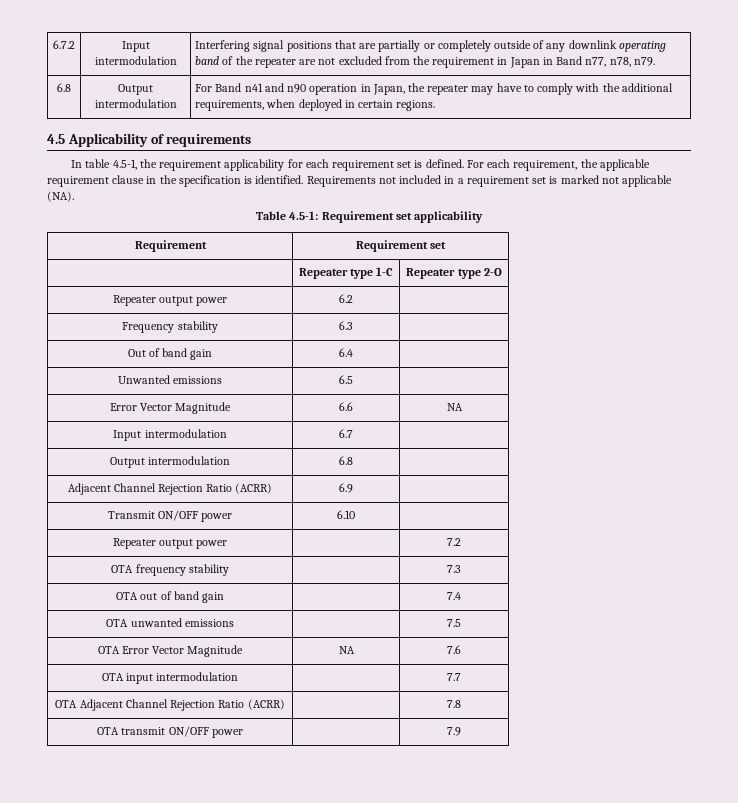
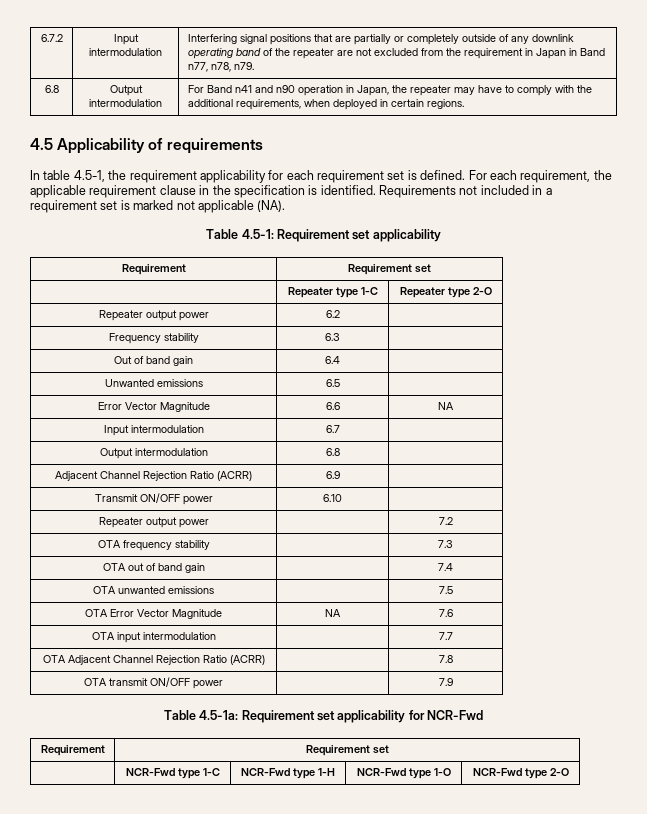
+ Table 4.5-1a: Requirement set applicability for NCR-Fwd
+ Requirement | Requirement set
+ | NCR-Fwd type 1-C | NCR-Fwd type 1-H | NCR-Fwd type 1-O | NCR-Fwd type 2-O

